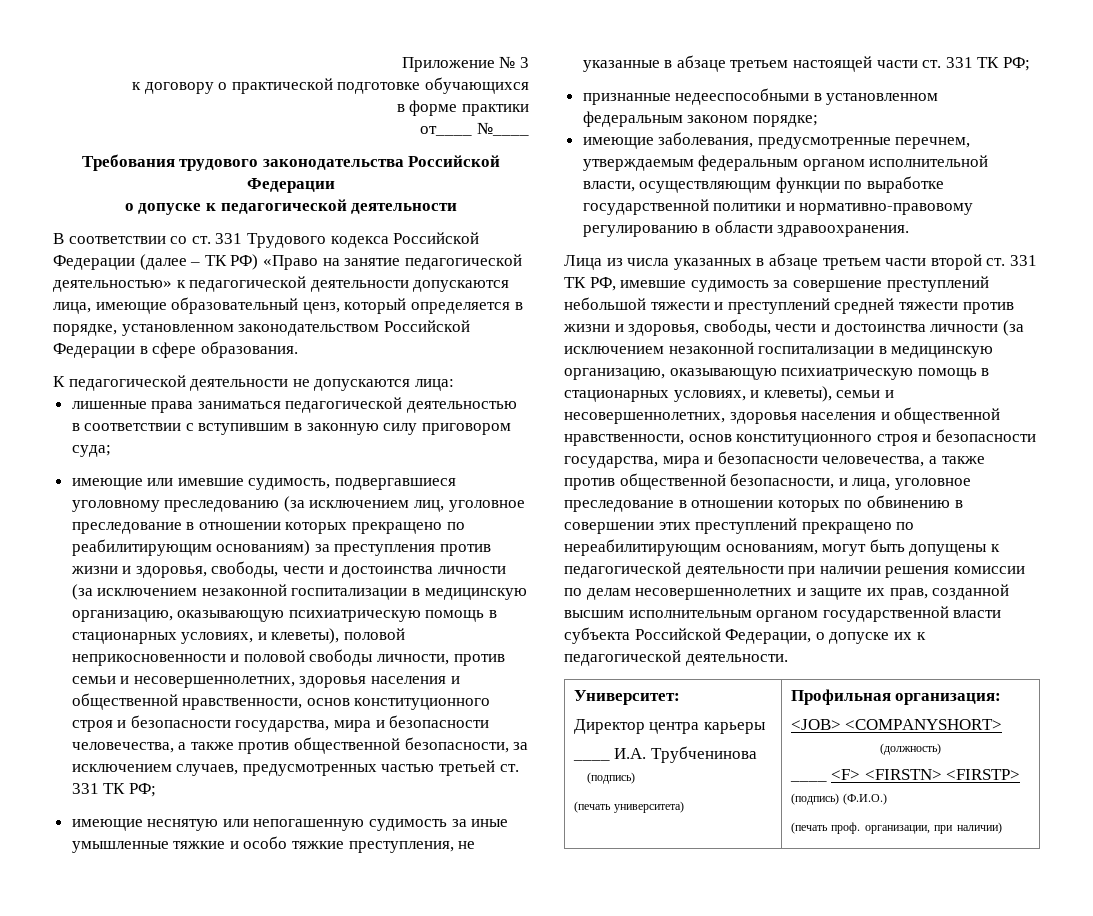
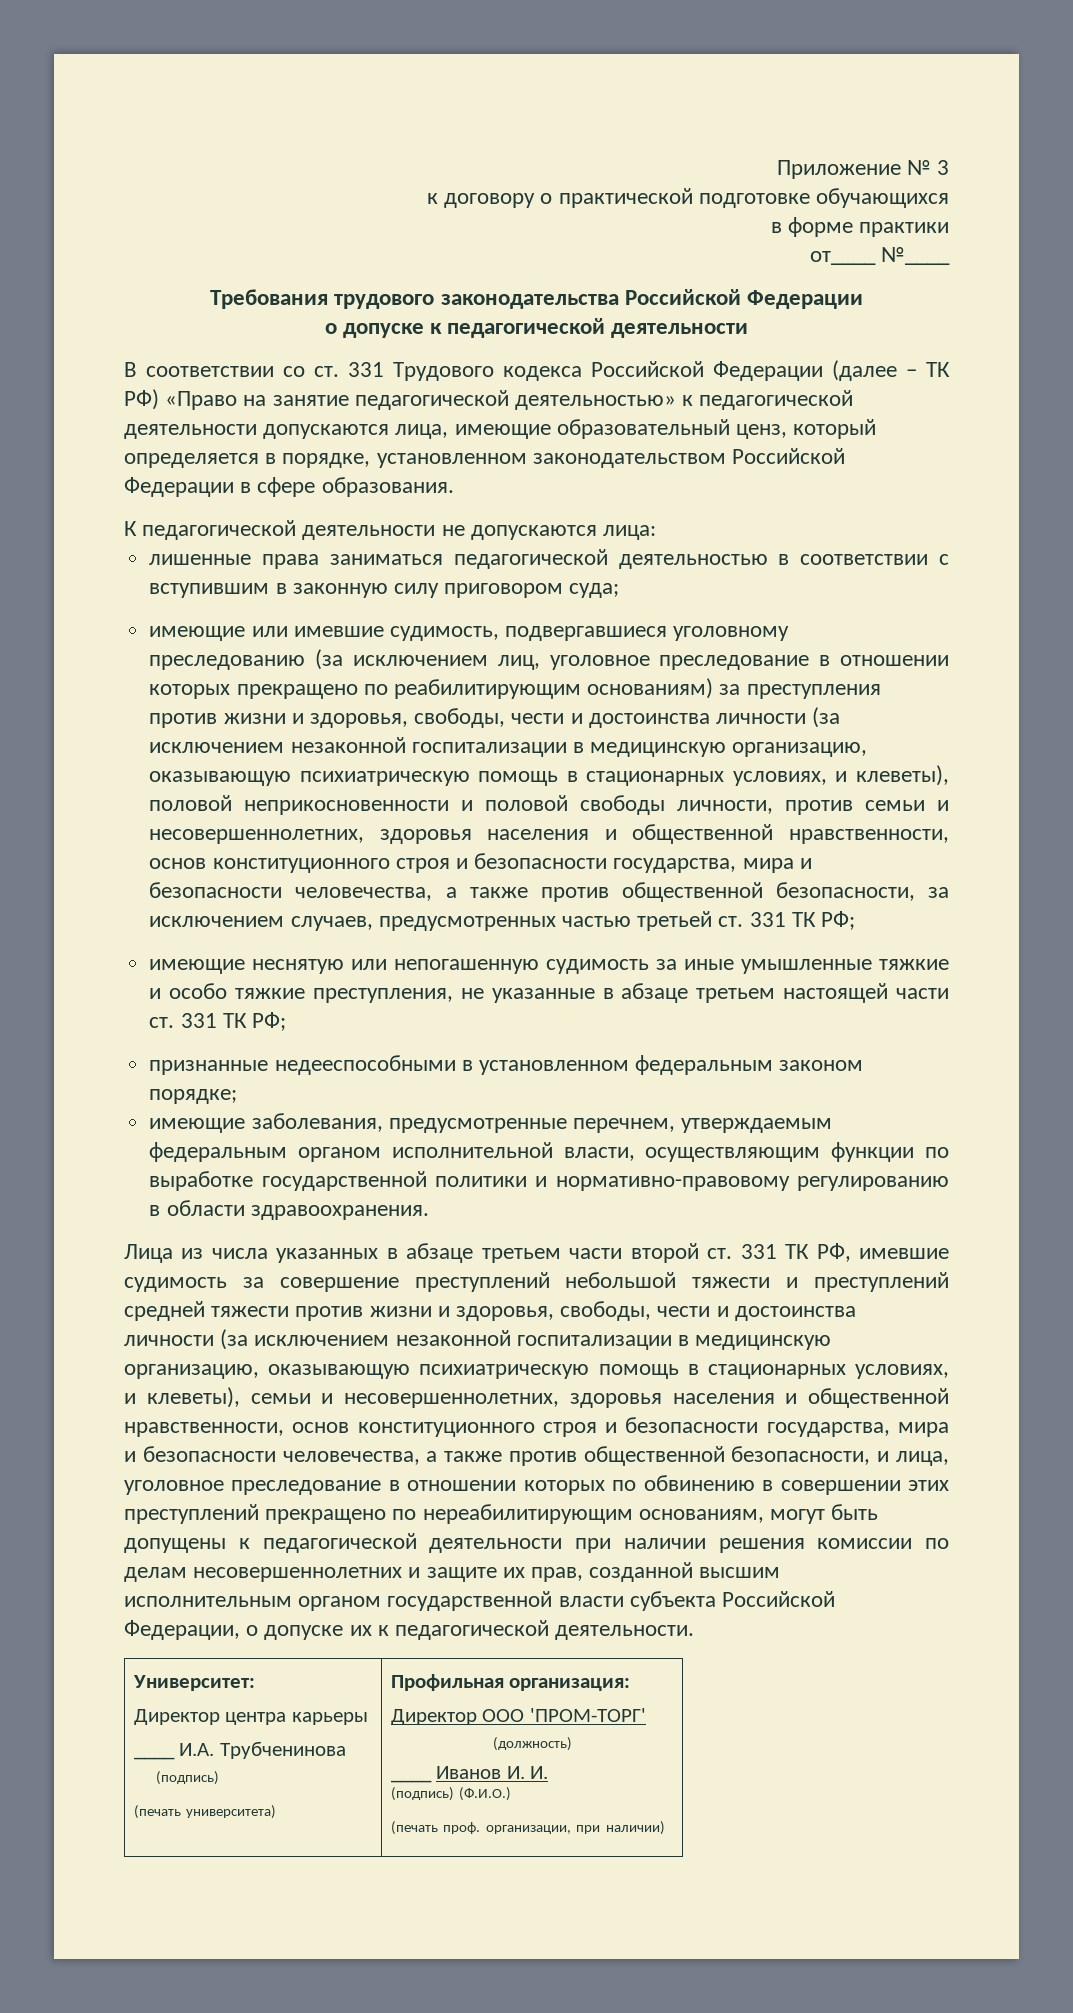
  Университет:
  Директор центра карьеры
  ____ И.А. Трубченинова
  (подпись)
  (печать университета) | Профильная организация:
- <JOB> <COMPANYSHORT>
+ Директор ООО 'ПРОМ-ТОРГ'
  (должность)
- ____ <F> <FIRSTN> <FIRSTP>
+ ____ Иванов И. И.

